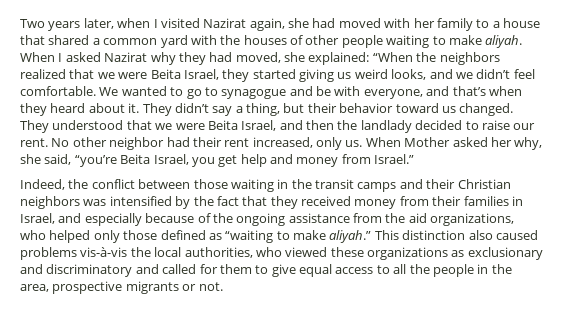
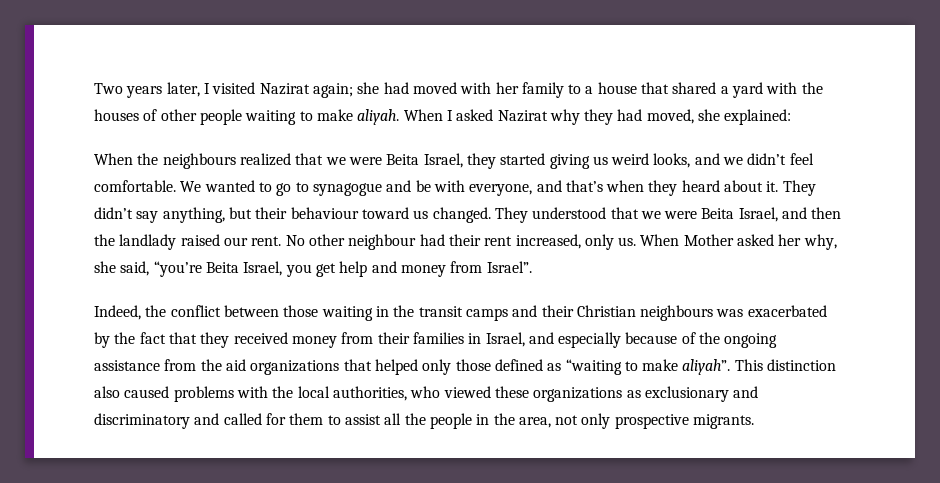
- Two years later, when I visited Nazirat again, she had moved with her family to a house that shared a common yard with the houses of other people waiting to make aliyah.
+ Two years later, I visited Nazirat again; she had moved with her family to a house that shared a yard with the houses of other people waiting to make aliyah.
- When I asked Nazirat why they had moved, she explained: “When the neighbors realized that we were Beita Israel, they started giving us weird looks, and we didn’t feel comfortable.
+ When I asked Nazirat why they had moved, she explained:
+ When the neighbours realized that we were Beita Israel, they started giving us weird looks, and we didn’t feel comfortable.
- They didn’t say a thing, but their behavior toward us changed.
+ They didn’t say anything, but their behaviour toward us changed.
- They understood that we were Beita Israel, and then the landlady decided to raise our rent.
+ They understood that we were Beita Israel, and then the landlady raised our rent.
- No other neighbor had their rent increased, only us.
+ No other neighbour had their rent increased, only us.
- When Mother asked her why, she said, “you’re Beita Israel, you get help and money from Israel.”
+ When Mother asked her why, she said, “you’re Beita Israel, you get help and money from Israel”.
- Indeed, the conflict between those waiting in the transit camps and their Christian neighbors was intensified by the fact that they received money from their families in Israel, and especially because of the ongoing assistance from the aid organizations, who helped only those defined as “waiting to make aliyah.”
+ Indeed, the conflict between those waiting in the transit camps and their Christian neighbours was exacerbated by the fact that they received money from their families in Israel, and especially because of the ongoing assistance from the aid organizations that helped only those defined as “waiting to make aliyah”.
- This distinction also caused problems vis-à-vis the local authorities, who viewed these organizations as exclusionary and discriminatory and called for them to give equal access to all the people in the area, prospective migrants or not.
+ This distinction also caused problems with the local authorities, who viewed these organizations as exclusionary and discriminatory and called for them to assist all the people in the area, not only prospective migrants.

